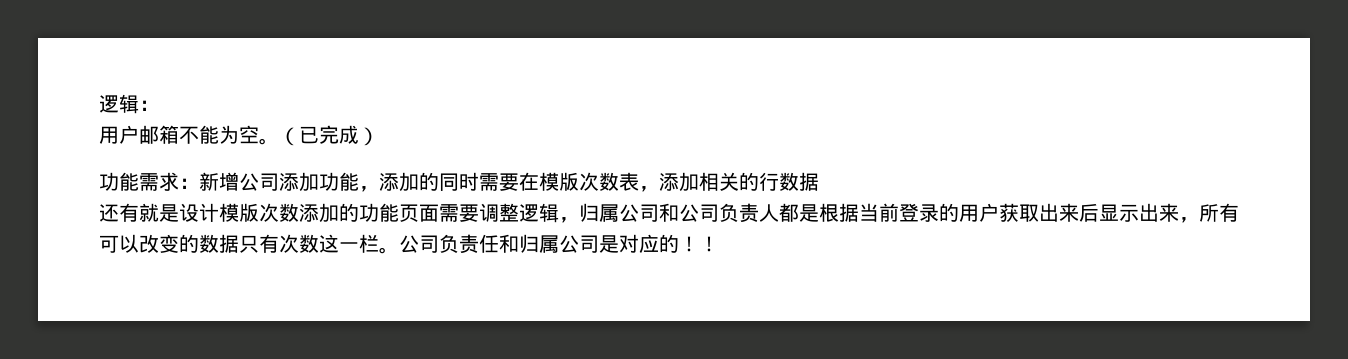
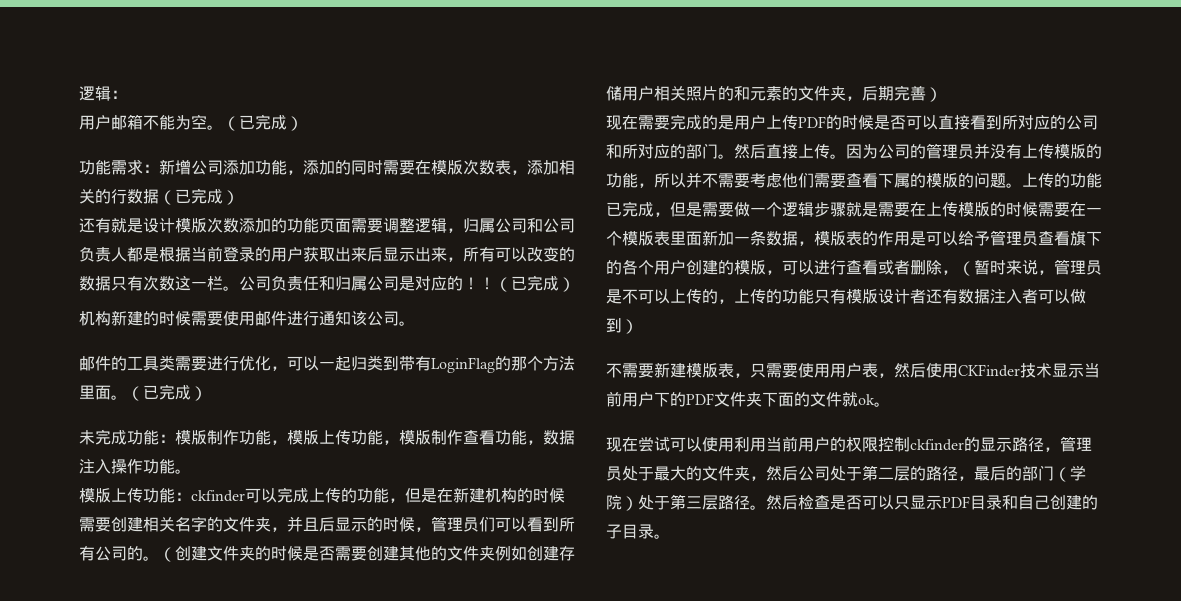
- 功能需求：新增公司添加功能，添加的同时需要在模版次数表，添加相关的行数据
+ 功能需求：新增公司添加功能，添加的同时需要在模版次数表，添加相关的行数据（已完成）
- 公司负责任和归属公司是对应的！！
+ 公司负责任和归属公司是对应的！！（已完成）
+ 机构新建的时候需要使用邮件进行通知该公司。
+ 邮件的工具类需要进行优化，可以一起归类到带有LoginFlag的那个方法里面。（已完成）
+ 未完成功能：模版制作功能，模版上传功能，模版制作查看功能，数据注入操作功能。
+ 模版上传功能：ckfinder可以完成上传的功能，但是在新建机构的时候需要创建相关名字的文件夹，并且后显示的时候，管理员们可以看到所有公司的。（创建文件夹的时候是否需要创建其他的文件夹例如创建存储用户相关照片的和元素的文件夹，后期完善）
+ 现在需要完成的是用户上传PDF的时候是否可以直接看到所对应的公司和所对应的部门。然后直接上传。因为公司的管理员并没有上传模版的功能，所以并不需要考虑他们需要查看下属的模版的问题。上传的功能已完成，但是需要做一个逻辑步骤就是需要在上传模版的时候需要在一个模版表里面新加一条数据，模版表的作用是可以给予管理员查看旗下的各个用户创建的模版，可以进行查看或者删除，（暂时来说，管理员是不可以上传的，上传的功能只有模版设计者还有数据注入者可以做到）
+ 不需要新建模版表，只需要使用用户表，然后使用CKFinder技术显示当前用户下的PDF文件夹下面的文件就ok。
+ 现在尝试可以使用利用当前用户的权限控制ckfinder的显示路径，管理员处于最大的文件夹，然后公司处于第二层的路径，最后的部门（学院）处于第三层路径。然后检查是否可以只显示PDF目录和自己创建的子目录。

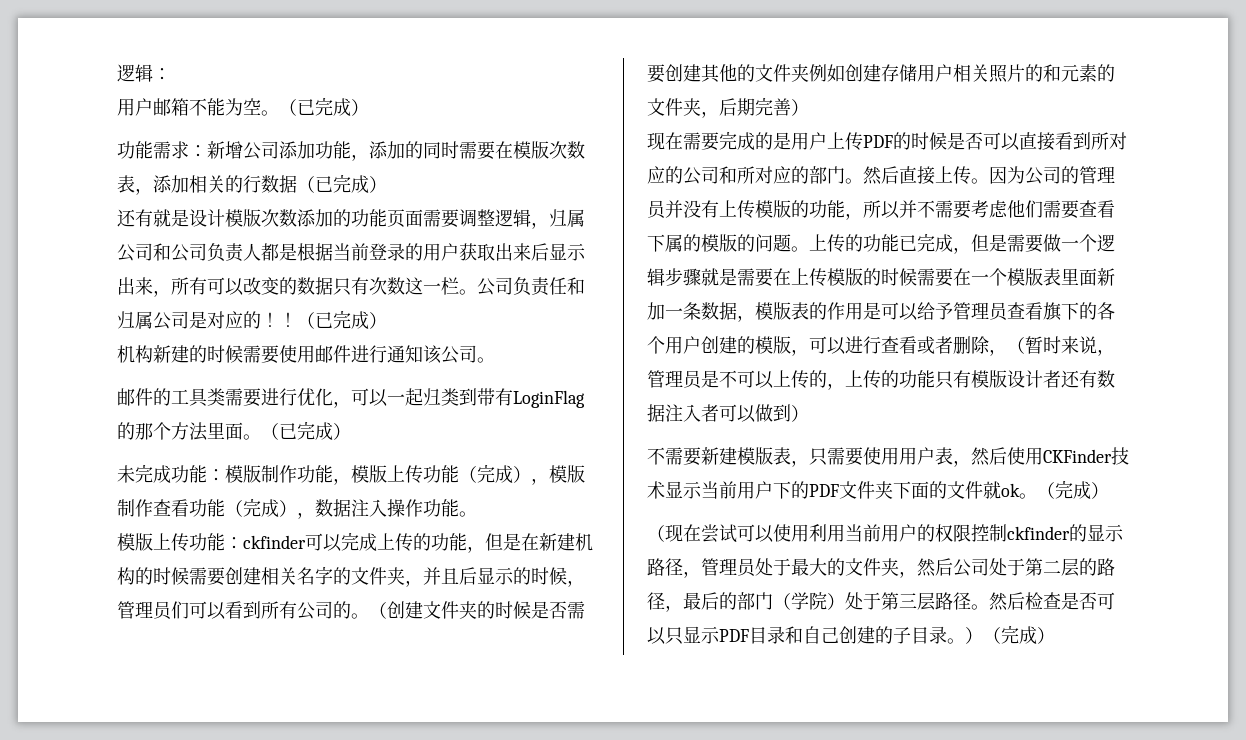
- 未完成功能：模版制作功能，模版上传功能，模版制作查看功能，数据注入操作功能。
+ 未完成功能：模版制作功能，模版上传功能（完成），模版制作查看功能（完成），数据注入操作功能。
- 不需要新建模版表，只需要使用用户表，然后使用CKFinder技术显示当前用户下的PDF文件夹下面的文件就ok。
- 现在尝试可以使用利用当前用户的权限控制ckfinder的显示路径，管理员处于最大的文件夹，然后公司处于第二层的路径，最后的部门（学院）处于第三层路径。
+ 不需要新建模版表，只需要使用用户表，然后使用CKFinder技术显示当前用户下的PDF文件夹下面的文件就ok。（完成）
+ （现在尝试可以使用利用当前用户的权限控制ckfinder的显示路径，管理员处于最大的文件夹，然后公司处于第二层的路径，最后的部门（学院）处于第三层路径。
- 然后检查是否可以只显示PDF目录和自己创建的子目录。
+ 然后检查是否可以只显示PDF目录和自己创建的子目录。）（完成）

